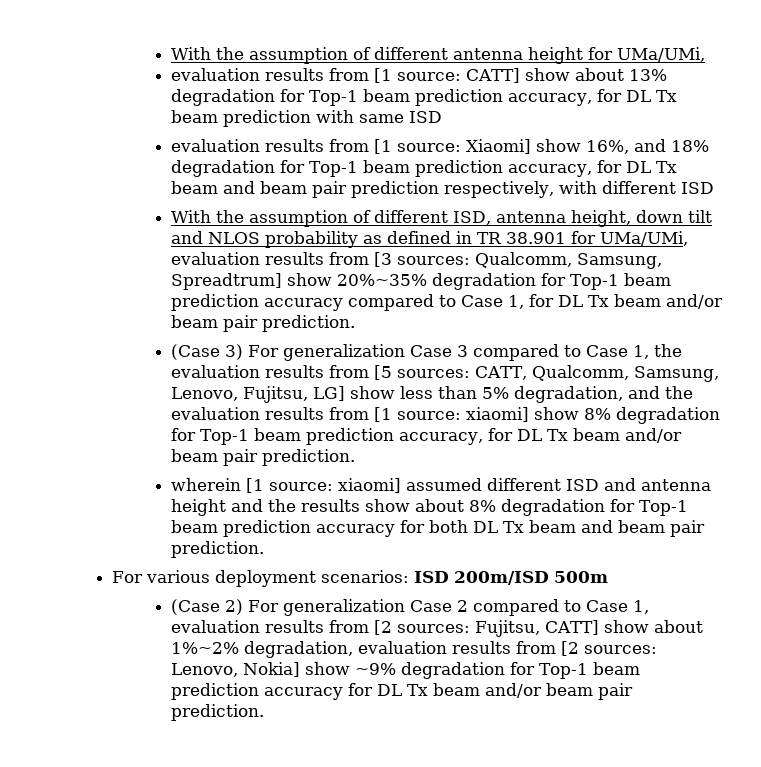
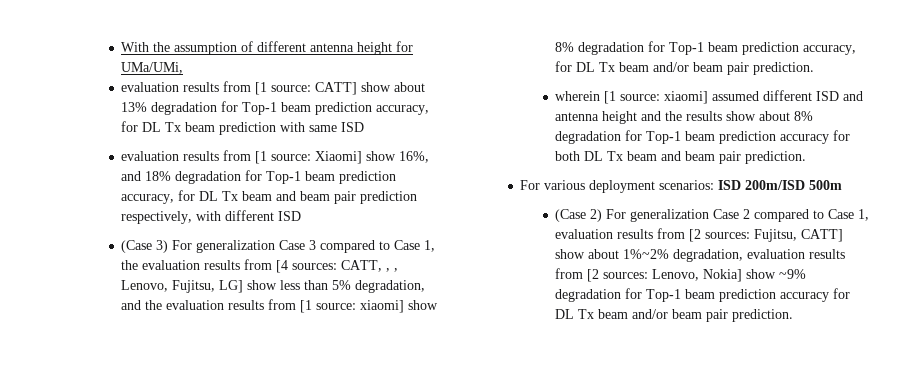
- With the assumption of different ISD, antenna height, down tilt and NLOS probability as defined in TR 38.901 for UMa/UMi, evaluation results from [3 sources: Qualcomm, Samsung, Spreadtrum] show 20%~35% degradation for Top-1 beam prediction accuracy compared to Case 1, for DL Tx beam and/or beam pair prediction.
- (Case 3) For generalization Case 3 compared to Case 1, the evaluation results from [5 sources: CATT, Qualcomm, Samsung, Lenovo, Fujitsu, LG] show less than 5% degradation, and the evaluation results from [1 source: xiaomi] show 8% degradation for Top-1 beam prediction accuracy, for DL Tx beam and/or beam pair prediction.
+ (Case 3) For generalization Case 3 compared to Case 1, the evaluation results from [4 sources: CATT, , , Lenovo, Fujitsu, LG] show less than 5% degradation, and the evaluation results from [1 source: xiaomi] show 8% degradation for Top-1 beam prediction accuracy, for DL Tx beam and/or beam pair prediction.

